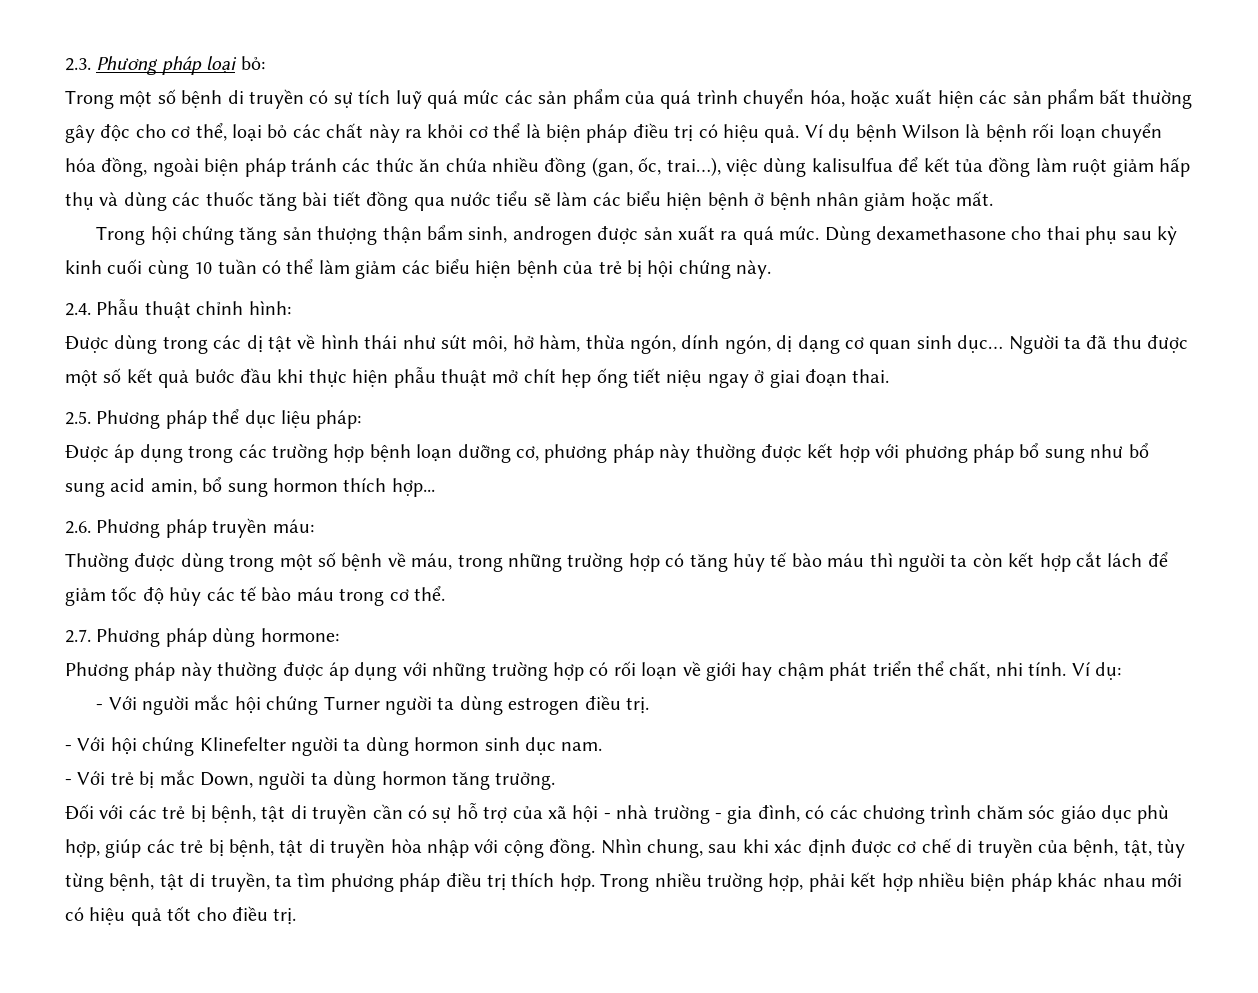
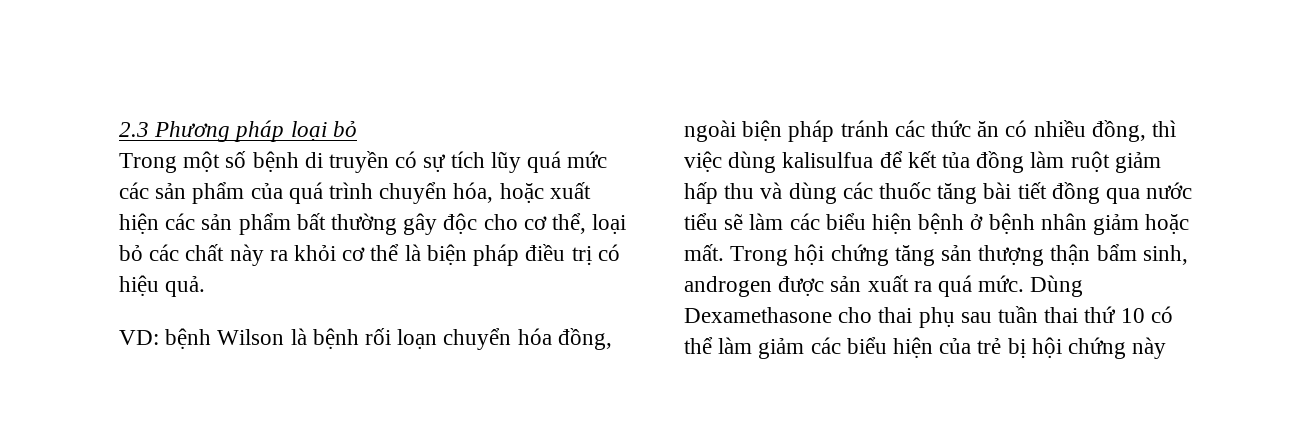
- 2.3. Phương pháp loại bỏ:
+ 2.3 Phương pháp loại bỏ
- Trong một số bệnh di truyền có sự tích luỹ quá mức các sản phẩm của quá trình chuyển hóa, hoặc xuất hiện các sản phẩm bất thường gây độc cho cơ thể, loại bỏ các chất này ra khỏi cơ thể là biện pháp điều trị có hiệu quả. Ví dụ bệnh Wilson là bệnh rối loạn chuyển hóa đồng, ngoài biện pháp tránh các thức ăn chứa nhiều đồng (gan, ốc, trai…), việc dùng kalisulfua để kết tủa đồng làm ruột giảm hấp thụ và dùng các thuốc tăng bài tiết đồng qua nước tiểu sẽ làm các biểu hiện bệnh ở bệnh nhân giảm hoặc mất.
- Trong hội chứng tăng sản thượng thận bẩm sinh, androgen được sản xuất ra quá mức.
+ Trong một số bệnh di truyền có sự tích lũy quá mức các sản phẩm của quá trình chuyển hóa, hoặc xuất hiện các sản phẩm bất thường gây độc cho cơ thể, loại bỏ các chất này ra khỏi cơ thể là biện pháp điều trị có hiệu quả.
+ VD: bệnh Wilson là bệnh rối loạn chuyển hóa đồng, ngoài biện pháp tránh các thức ăn có nhiều đồng, thì việc dùng kalisulfua để kết tủa đồng làm ruột giảm hấp thu và dùng các thuốc tăng bài tiết đồng qua nước tiểu sẽ làm các biểu hiện bệnh ở bệnh nhân giảm hoặc mất. Trong hội chứng tăng sản thượng thận bẩm sinh, androgen được sản xuất ra quá mức.
- Dùng dexamethasone cho thai phụ sau kỳ kinh cuối cùng 10 tuần có thể làm giảm các biểu hiện bệnh của trẻ bị hội chứng này.
- 2.4. Phẫu thuật chỉnh hình:
- Được dùng trong các dị tật về hình thái như sứt môi, hở hàm, thừa ngón, dính ngón, dị dạng cơ quan sinh dục… Người ta đã thu được một số kết quả bước đầu khi thực hiện phẫu thuật mở chít hẹp ống tiết niệu ngay ở giai đoạn thai.
- 2.5. Phương pháp thể dục liệu pháp:
- Được áp dụng trong các trường hợp bệnh loạn dưỡng cơ, phương pháp này thường được kết hợp với phương pháp bổ sung như bổ sung acid amin, bổ sung hormon thích hợp...
- 2.6. Phương pháp truyền máu:
- Thường được dùng trong một số bệnh về máu, trong những trường hợp có tăng hủy tế bào máu thì người ta còn kết hợp cắt lách để giảm tốc độ hủy các tế bào máu trong cơ thể.
- 2.7. Phương pháp dùng hormone:
- Phương pháp này thường được áp dụng với những trường hợp có rối loạn về giới hay chậm phát triển thể chất, nhi tính. Ví dụ:
- - Với người mắc hội chứng Turner người ta dùng estrogen điều trị.
- - Với hội chứng Klinefelter người ta dùng hormon sinh dục nam.
- - Với trẻ bị mắc Down, người ta dùng hormon tăng trưởng.
- Đối với các trẻ bị bệnh, tật di truyền cần có sự hỗ trợ của xã hội - nhà trường - gia đình, có các chương trình chăm sóc giáo dục phù hợp, giúp các trẻ bị bệnh, tật di truyền hòa nhập với cộng đồng. Nhìn chung, sau khi xác định được cơ chế di truyền của bệnh, tật, tùy từng bệnh, tật di truyền, ta tìm phương pháp điều trị thích hợp. Trong nhiều trường hợp, phải kết hợp nhiều biện pháp khác nhau mới có hiệu quả tốt cho điều trị.
+ Dùng Dexamethasone cho thai phụ sau tuần thai thứ 10 có thể làm giảm các biểu hiện của trẻ bị hội chứng này

